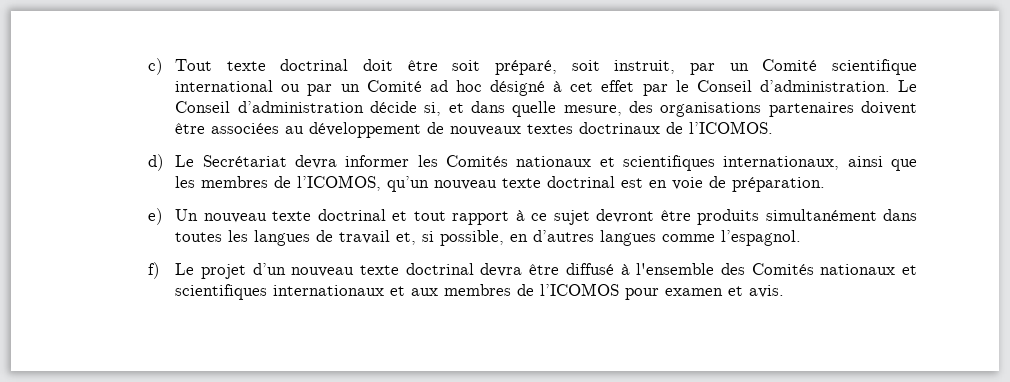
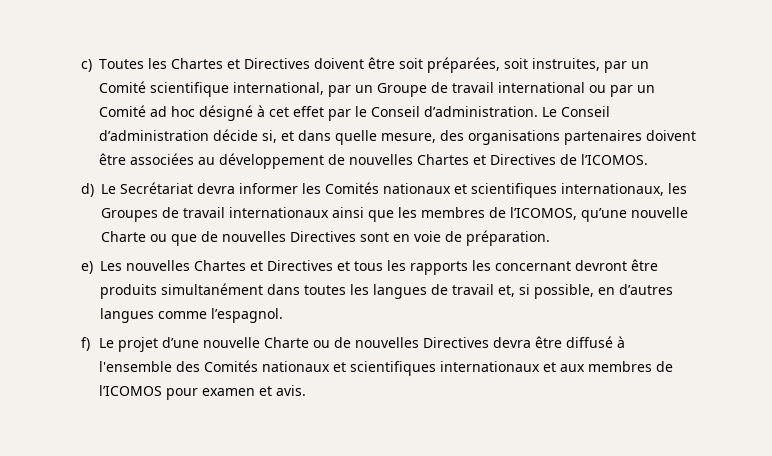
- c) Tout texte doctrinal doit être soit préparé, soit instruit, par un Comité scientifique international ou par un Comité ad hoc désigné à cet effet par le Conseil d’administration.
+ c) Toutes les Chartes et Directives doivent être soit préparées, soit instruites, par un Comité scientifique international, par un Groupe de travail international ou par un Comité ad hoc désigné à cet effet par le Conseil d’administration.
- Le Conseil d’administration décide si, et dans quelle mesure, des organisations partenaires doivent être associées au développement de nouveaux textes doctrinaux de l’ICOMOS.
+ Le Conseil d’administration décide si, et dans quelle mesure, des organisations partenaires doivent être associées au développement de nouvelles Chartes et Directives de l’ICOMOS.
- d) Le Secrétariat devra informer les Comités nationaux et scientifiques internationaux, ainsi que les membres de l’ICOMOS, qu’un nouveau texte doctrinal est en voie de préparation.
+ d) Le Secrétariat devra informer les Comités nationaux et scientifiques internationaux, les Groupes de travail internationaux ainsi que les membres de l’ICOMOS, qu’une nouvelle Charte ou que de nouvelles Directives sont en voie de préparation.
- e) Un nouveau texte doctrinal et tout rapport à ce sujet devront être produits simultanément dans toutes les langues de travail et, si possible, en d’autres langues comme l’espagnol.
+ e) Les nouvelles Chartes et Directives et tous les rapports les concernant devront être produits simultanément dans toutes les langues de travail et, si possible, en d’autres langues comme l’espagnol.
- f) Le projet d’un nouveau texte doctrinal devra être diffusé à l'ensemble des Comités nationaux et scientifiques internationaux et aux membres de l’ICOMOS pour examen et avis.
+ f) Le projet d’une nouvelle Charte ou de nouvelles Directives devra être diffusé à l'ensemble des Comités nationaux et scientifiques internationaux et aux membres de l’ICOMOS pour examen et avis.

